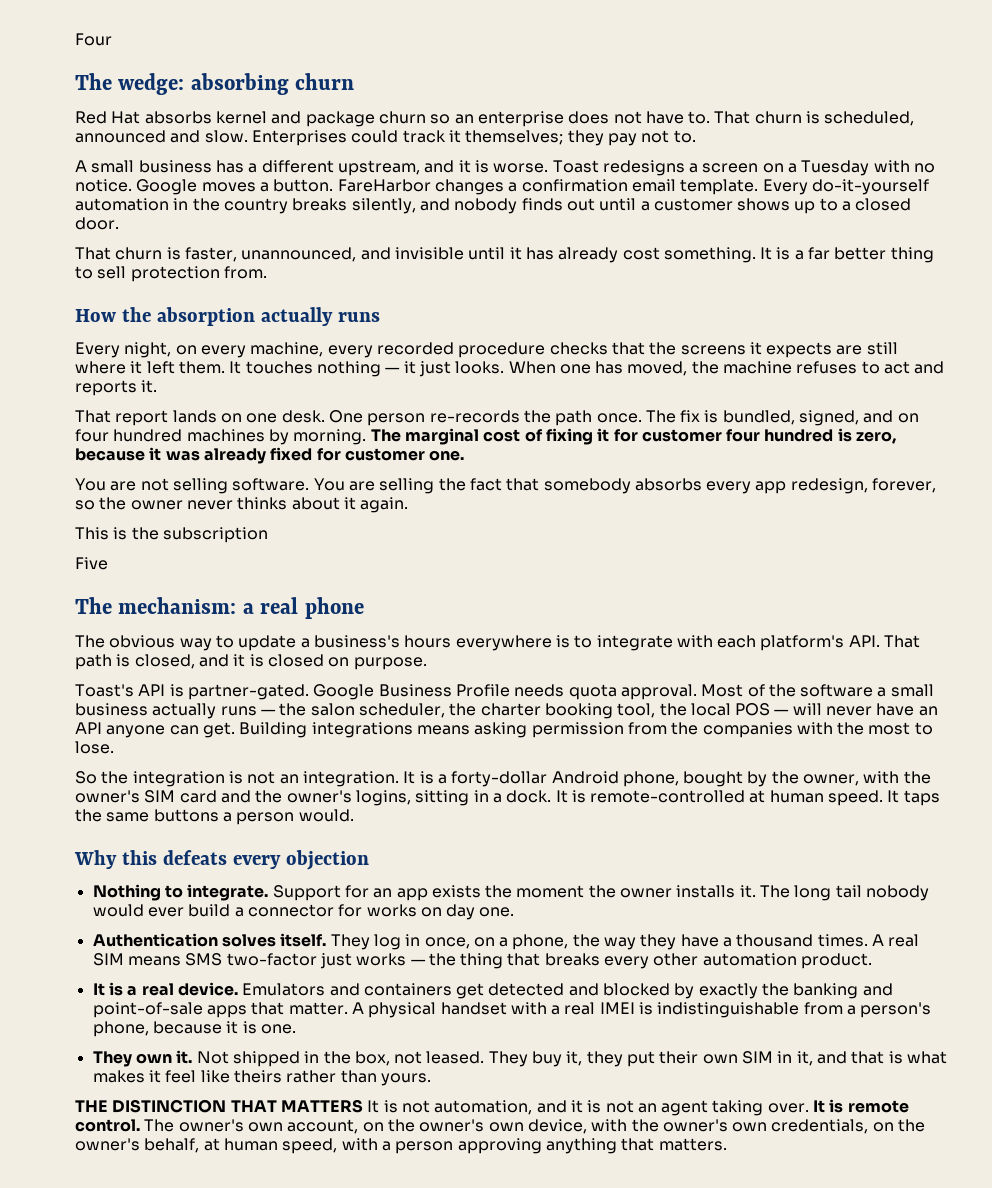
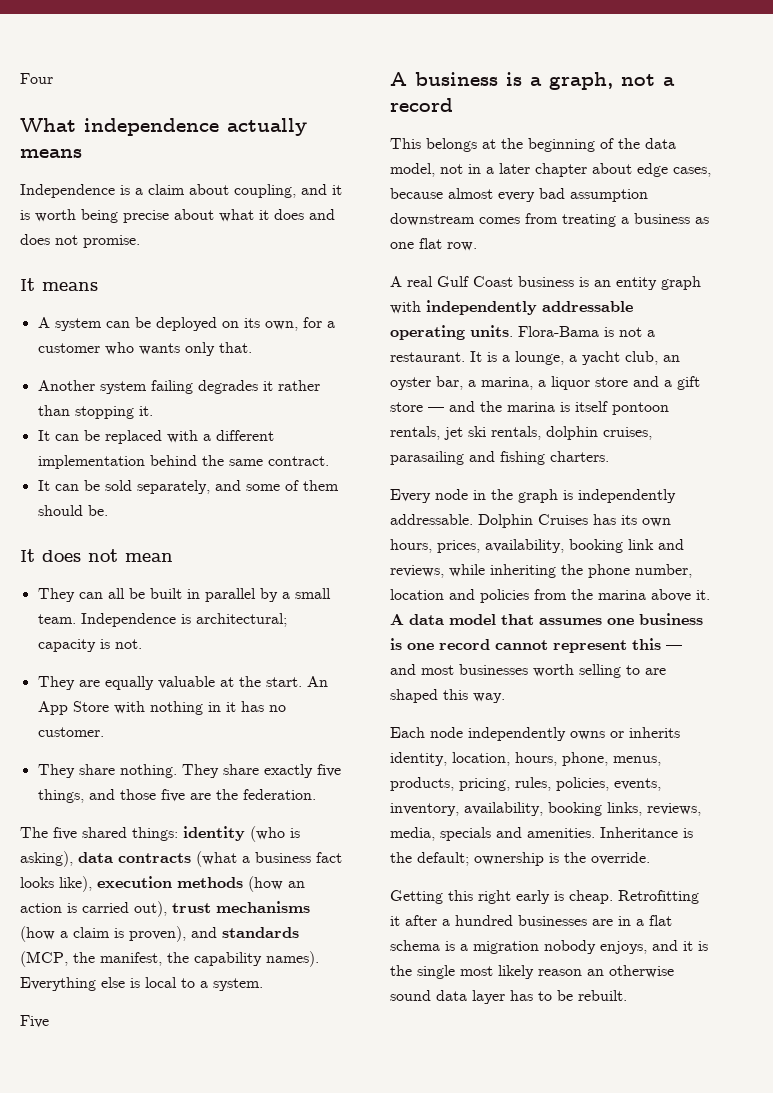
- The wedge: absorbing churn
- Red Hat absorbs kernel and package churn so an enterprise does not have to. That churn is scheduled, announced and slow. Enterprises could track it themselves; they pay not to.
- A small business has a different upstream, and it is worse. Toast redesigns a screen on a Tuesday with no notice. Google moves a button. FareHarbor changes a confirmation email template. Every do-it-yourself automation in the country breaks silently, and nobody finds out until a customer shows up to a closed door.
- That churn is faster, unannounced, and invisible until it has already cost something. It is a far better thing to sell protection from.
- How the absorption actually runs
- Every night, on every machine, every recorded procedure checks that the screens it expects are still where it left them. It touches nothing — it just looks. When one has moved, the machine refuses to act and reports it.
- That report lands on one desk. One person re-records the path once. The fix is bundled, signed, and on four hundred machines by morning. The marginal cost of fixing it for customer four hundred is zero, because it was already fixed for customer one.
- You are not selling software. You are selling the fact that somebody absorbs every app redesign, forever, so the owner never thinks about it again.
- This is the subscription
+ What independence actually means
+ Independence is a claim about coupling, and it is worth being precise about what it does and does not promise.
+ It means
+ A system can be deployed on its own, for a customer who wants only that.
+ Another system failing degrades it rather than stopping it.
+ It can be replaced with a different implementation behind the same contract.
+ It can be sold separately, and some of them should be.
+ It does not mean
+ They can all be built in parallel by a small team. Independence is architectural; capacity is not.
+ They are equally valuable at the start. An App Store with nothing in it has no customer.
+ They share nothing. They share exactly five things, and those five are the federation.
+ The five shared things: identity (who is asking), data contracts (what a business fact looks like), execution methods (how an action is carried out), trust mechanisms (how a claim is proven), and standards (MCP, the manifest, the capability names). Everything else is local to a system.
  Five
- The mechanism: a real phone
- The obvious way to update a business's hours everywhere is to integrate with each platform's API. That path is closed, and it is closed on purpose.
- Toast's API is partner-gated. Google Business Profile needs quota approval. Most of the software a small business actually runs — the salon scheduler, the charter booking tool, the local POS — will never have an API anyone can get. Building integrations means asking permission from the companies with the most to lose.
- So the integration is not an integration. It is a forty-dollar Android phone, bought by the owner, with the owner's SIM card and the owner's logins, sitting in a dock. It is remote-controlled at human speed. It taps the same buttons a person would.
- Why this defeats every objection
- Nothing to integrate. Support for an app exists the moment the owner installs it. The long tail nobody would ever build a connector for works on day one.
- Authentication solves itself. They log in once, on a phone, the way they have a thousand times. A real SIM means SMS two-factor just works — the thing that breaks every other automation product.
- It is a real device. Emulators and containers get detected and blocked by exactly the banking and point-of-sale apps that matter. A physical handset with a real IMEI is indistinguishable from a person's phone, because it is one.
- They own it. Not shipped in the box, not leased. They buy it, they put their own SIM in it, and that is what makes it feel like theirs rather than yours.
- THE DISTINCTION THAT MATTERS It is not automation, and it is not an agent taking over. It is remote control. The owner's own account, on the owner's own device, with the owner's own credentials, on the owner's behalf, at human speed, with a person approving anything that matters.
+ A business is a graph, not a record
+ This belongs at the beginning of the data model, not in a later chapter about edge cases, because almost every bad assumption downstream comes from treating a business as one flat row.
+ A real Gulf Coast business is an entity graph with independently addressable operating units. Flora-Bama is not a restaurant. It is a lounge, a yacht club, an oyster bar, a marina, a liquor store and a gift store — and the marina is itself pontoon rentals, jet ski rentals, dolphin cruises, parasailing and fishing charters.
+ Every node in the graph is independently addressable. Dolphin Cruises has its own hours, prices, availability, booking link and reviews, while inheriting the phone number, location and policies from the marina above it. A data model that assumes one business is one record cannot represent this — and most businesses worth selling to are shaped this way.
+ Each node independently owns or inherits identity, location, hours, phone, menus, products, pricing, rules, policies, events, inventory, availability, booking links, reviews, media, specials and amenities. Inheritance is the default; ownership is the override.
+ Getting this right early is cheap. Retrofitting it after a hundred businesses are in a flat schema is a migration nobody enjoys, and it is the single most likely reason an otherwise sound data layer has to be rebuilt.

